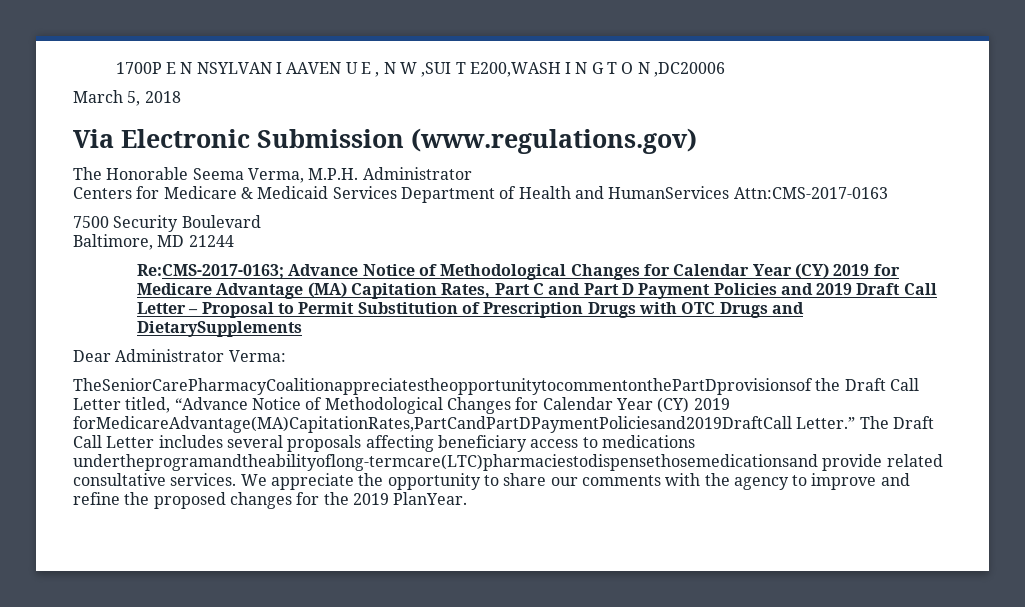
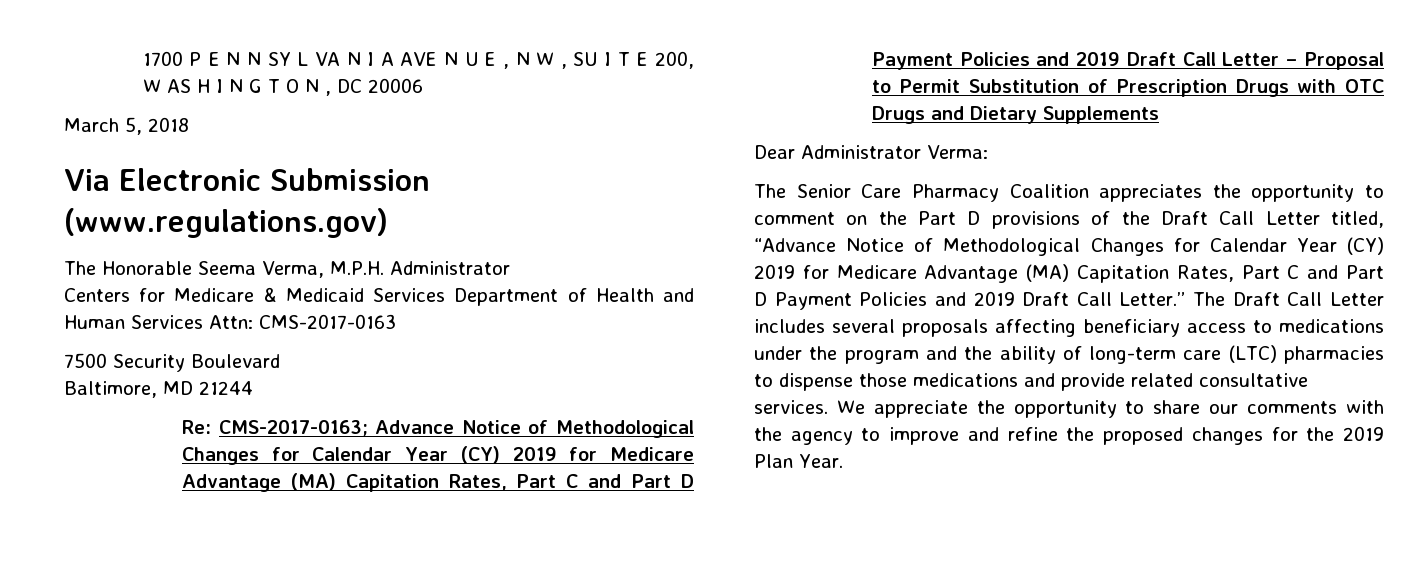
- 1700P E N NSYLVAN I AAVEN U E , N W ,SUI T E200,WASH I N G T O N ,DC20006
+ 1700 P E N N SY L VA N I A AVE N U E , N W , SU I T E 200, W AS H I N G T O N , DC 20006
- Centers for Medicare & Medicaid Services Department of Health and HumanServices Attn:CMS-2017-0163
+ Centers for Medicare & Medicaid Services Department of Health and Human Services Attn: CMS-2017-0163
- Re:CMS-2017-0163; Advance Notice of Methodological Changes for Calendar Year (CY) 2019 for Medicare Advantage (MA) Capitation Rates, Part C and Part D Payment Policies and 2019 Draft Call Letter – Proposal to Permit Substitution of Prescription Drugs with OTC Drugs and DietarySupplements
+ Re: CMS-2017-0163; Advance Notice of Methodological Changes for Calendar Year (CY) 2019 for Medicare Advantage (MA) Capitation Rates, Part C and Part D Payment Policies and 2019 Draft Call Letter – Proposal to Permit Substitution of Prescription Drugs with OTC Drugs and Dietary Supplements
- TheSeniorCarePharmacyCoalitionappreciatestheopportunitytocommentonthePartDprovisionsof the Draft Call Letter titled, “Advance Notice of Methodological Changes for Calendar Year (CY) 2019 forMedicareAdvantage(MA)CapitationRates,PartCandPartDPaymentPoliciesand2019DraftCall Letter.”
+ The Senior Care Pharmacy Coalition appreciates the opportunity to comment on the Part D provisions of the Draft Call Letter titled, “Advance Notice of Methodological Changes for Calendar Year (CY) 2019 for Medicare Advantage (MA) Capitation Rates, Part C and Part D Payment Policies and 2019 Draft Call Letter.”
- The Draft Call Letter includes several proposals affecting beneficiary access to medications undertheprogramandtheabilityoflong-termcare(LTC)pharmaciestodispensethosemedicationsand provide related consultative services.
+ The Draft Call Letter includes several proposals affecting beneficiary access to medications under the program and the ability of long-term care (LTC) pharmacies to dispense those medications and provide related consultative services.
- We appreciate the opportunity to share our comments with the agency to improve and refine the proposed changes for the 2019 PlanYear.
+ We appreciate the opportunity to share our comments with the agency to improve and refine the proposed changes for the 2019 Plan Year.

